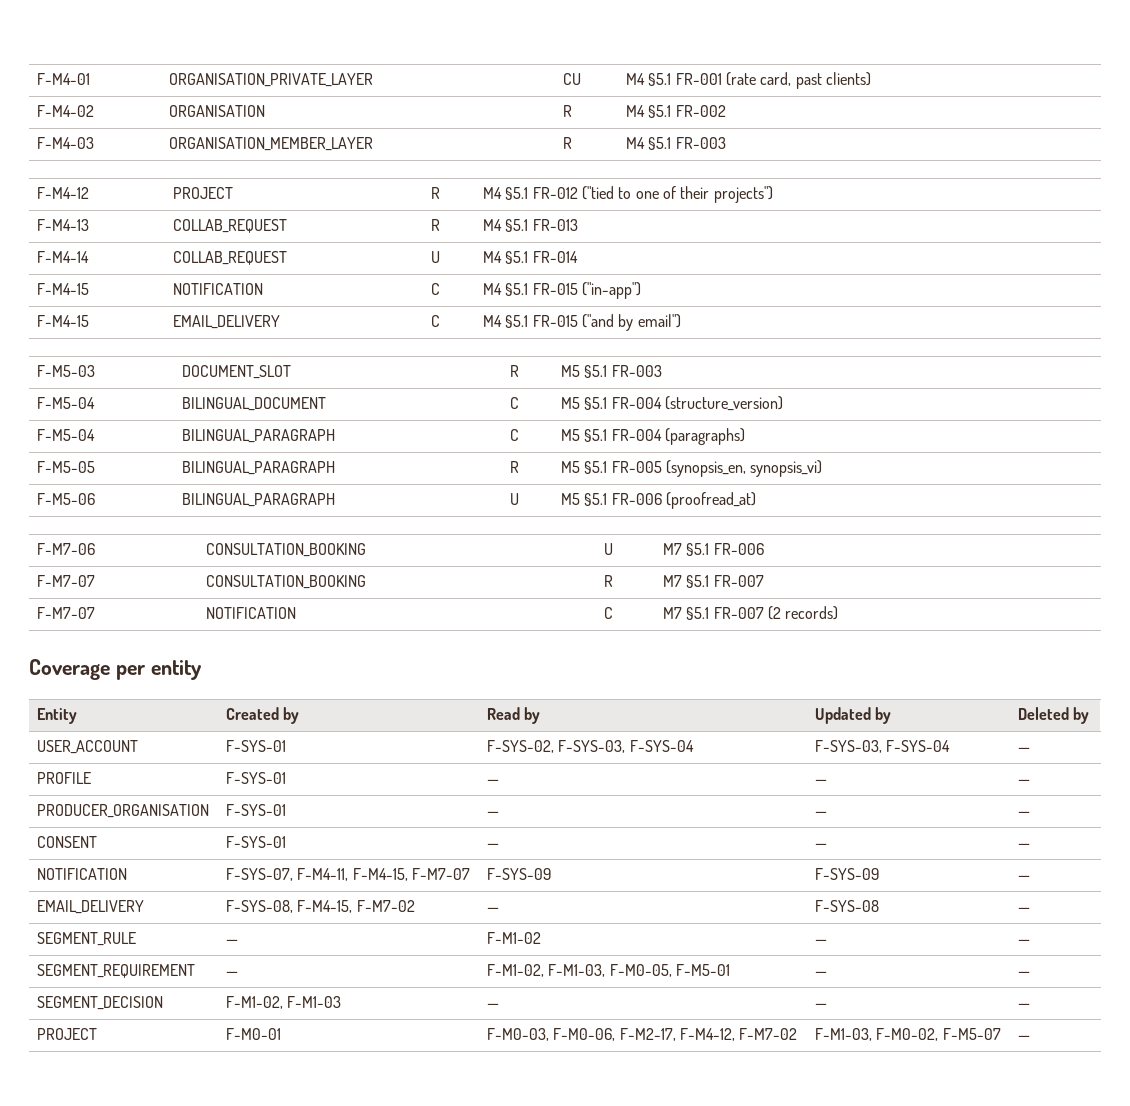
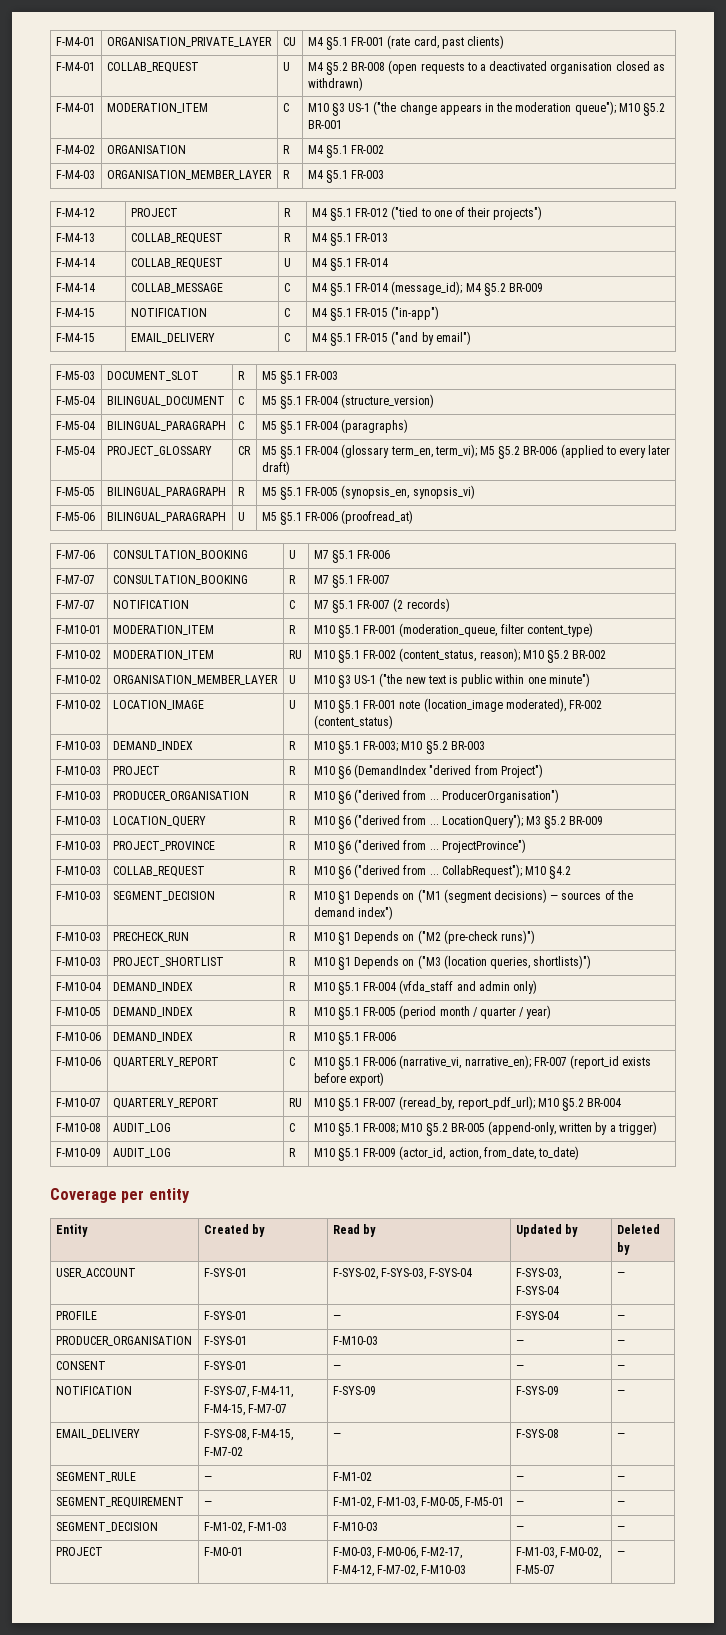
+ F-M4-01 | COLLAB_REQUEST | U | M4 §5.2 BR-008 (open requests to a deactivated organisation closed as withdrawn)
+ F-M4-01 | MODERATION_ITEM | C | M10 §3 US-1 ("the change appears in the moderation queue"); M10 §5.2 BR-001
+ F-M4-14 | COLLAB_MESSAGE | C | M4 §5.1 FR-014 (message_id); M4 §5.2 BR-009
+ F-M5-04 | PROJECT_GLOSSARY | CR | M5 §5.1 FR-004 (glossary term_en, term_vi); M5 §5.2 BR-006 (applied to every later draft)
+ F-M10-01 | MODERATION_ITEM | R | M10 §5.1 FR-001 (moderation_queue, filter content_type)
+ F-M10-02 | MODERATION_ITEM | RU | M10 §5.1 FR-002 (content_status, reason); M10 §5.2 BR-002
+ F-M10-02 | ORGANISATION_MEMBER_LAYER | U | M10 §3 US-1 ("the new text is public within one minute")
+ F-M10-02 | LOCATION_IMAGE | U | M10 §5.1 FR-001 note (location_image moderated), FR-002 (content_status)
+ F-M10-03 | DEMAND_INDEX | R | M10 §5.1 FR-003; M10 §5.2 BR-003
+ F-M10-03 | PROJECT | R | M10 §6 (DemandIndex "derived from Project")
+ F-M10-03 | PRODUCER_ORGANISATION | R | M10 §6 ("derived from ... ProducerOrganisation")
+ F-M10-03 | LOCATION_QUERY | R | M10 §6 ("derived from ... LocationQuery"); M3 §5.2 BR-009
+ F-M10-03 | PROJECT_PROVINCE | R | M10 §6 ("derived from ... ProjectProvince")
+ F-M10-03 | COLLAB_REQUEST | R | M10 §6 ("derived from ... CollabRequest"); M10 §4.2
+ F-M10-03 | SEGMENT_DECISION | R | M10 §1 Depends on ("M1 (segment decisions) — sources of the demand index")
+ F-M10-03 | PRECHECK_RUN | R | M10 §1 Depends on ("M2 (pre-check runs)")
+ F-M10-03 | PROJECT_SHORTLIST | R | M10 §1 Depends on ("M3 (location queries, shortlists)")
+ F-M10-04 | DEMAND_INDEX | R | M10 §5.1 FR-004 (vfda_staff and admin only)
+ F-M10-05 | DEMAND_INDEX | R | M10 §5.1 FR-005 (period month / quarter / year)
+ F-M10-06 | DEMAND_INDEX | R | M10 §5.1 FR-006
+ F-M10-06 | QUARTERLY_REPORT | C | M10 §5.1 FR-006 (narrative_vi, narrative_en); FR-007 (report_id exists before export)
+ F-M10-07 | QUARTERLY_REPORT | RU | M10 §5.1 FR-007 (reread_by, report_pdf_url); M10 §5.2 BR-004
+ F-M10-08 | AUDIT_LOG | C | M10 §5.1 FR-008; M10 §5.2 BR-005 (append-only, written by a trigger)
+ F-M10-09 | AUDIT_LOG | R | M10 §5.1 FR-009 (actor_id, action, from_date, to_date)
- PROFILE | F-SYS-01 | — | — | —
+ PROFILE | F-SYS-01 | — | F-SYS-04 | —
- PRODUCER_ORGANISATION | F-SYS-01 | — | — | —
+ PRODUCER_ORGANISATION | F-SYS-01 | F-M10-03 | — | —
- SEGMENT_DECISION | F-M1-02, F-M1-03 | — | — | —
+ SEGMENT_DECISION | F-M1-02, F-M1-03 | F-M10-03 | — | —
- PROJECT | F-M0-01 | F-M0-03, F-M0-06, F-M2-17, F-M4-12, F-M7-02 | F-M1-03, F-M0-02, F-M5-07 | —
+ PROJECT | F-M0-01 | F-M0-03, F-M0-06, F-M2-17, F-M4-12, F-M7-02, F-M10-03 | F-M1-03, F-M0-02, F-M5-07 | —

